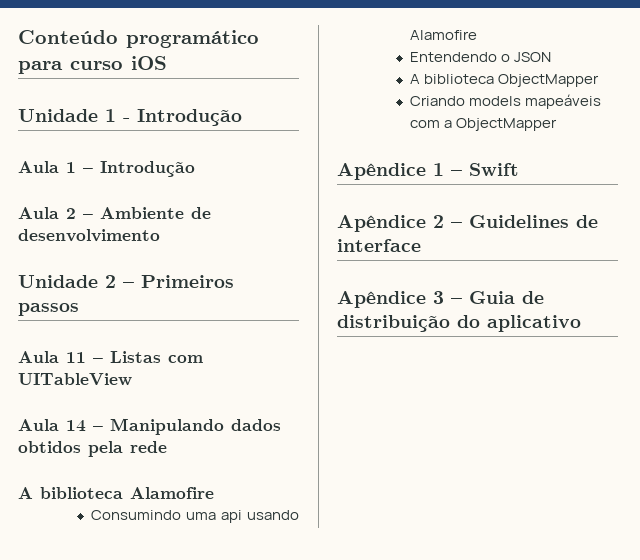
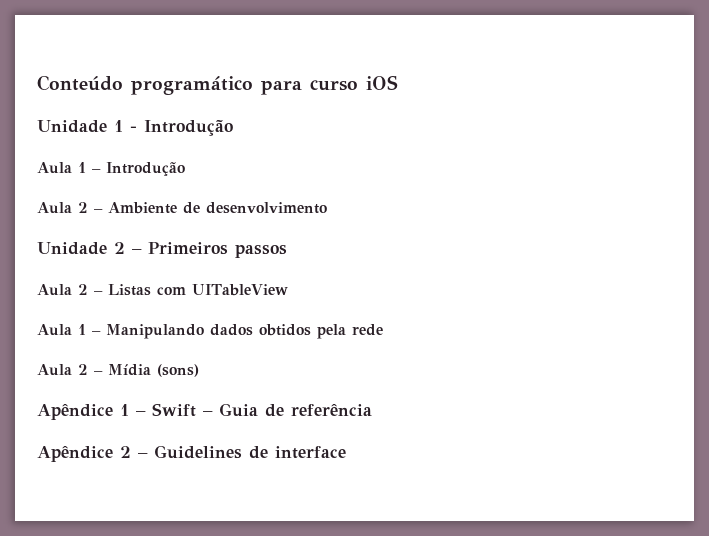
- Aula 11 – Listas com UITableView
+ Aula 2 – Listas com UITableView
- Aula 14 – Manipulando dados obtidos pela rede
+ Aula 1 – Manipulando dados obtidos pela rede
- A biblioteca Alamofire
- Consumindo uma api usando Alamofire
- Entendendo o JSON
- A biblioteca ObjectMapper
- Criando models mapeáveis com a ObjectMapper
+ Aula 2 – Mídia (sons)
- Apêndice 1 – Swift
+ Apêndice 1 – Swift – Guia de referência
- Apêndice 3 – Guia de distribuição do aplicativo

